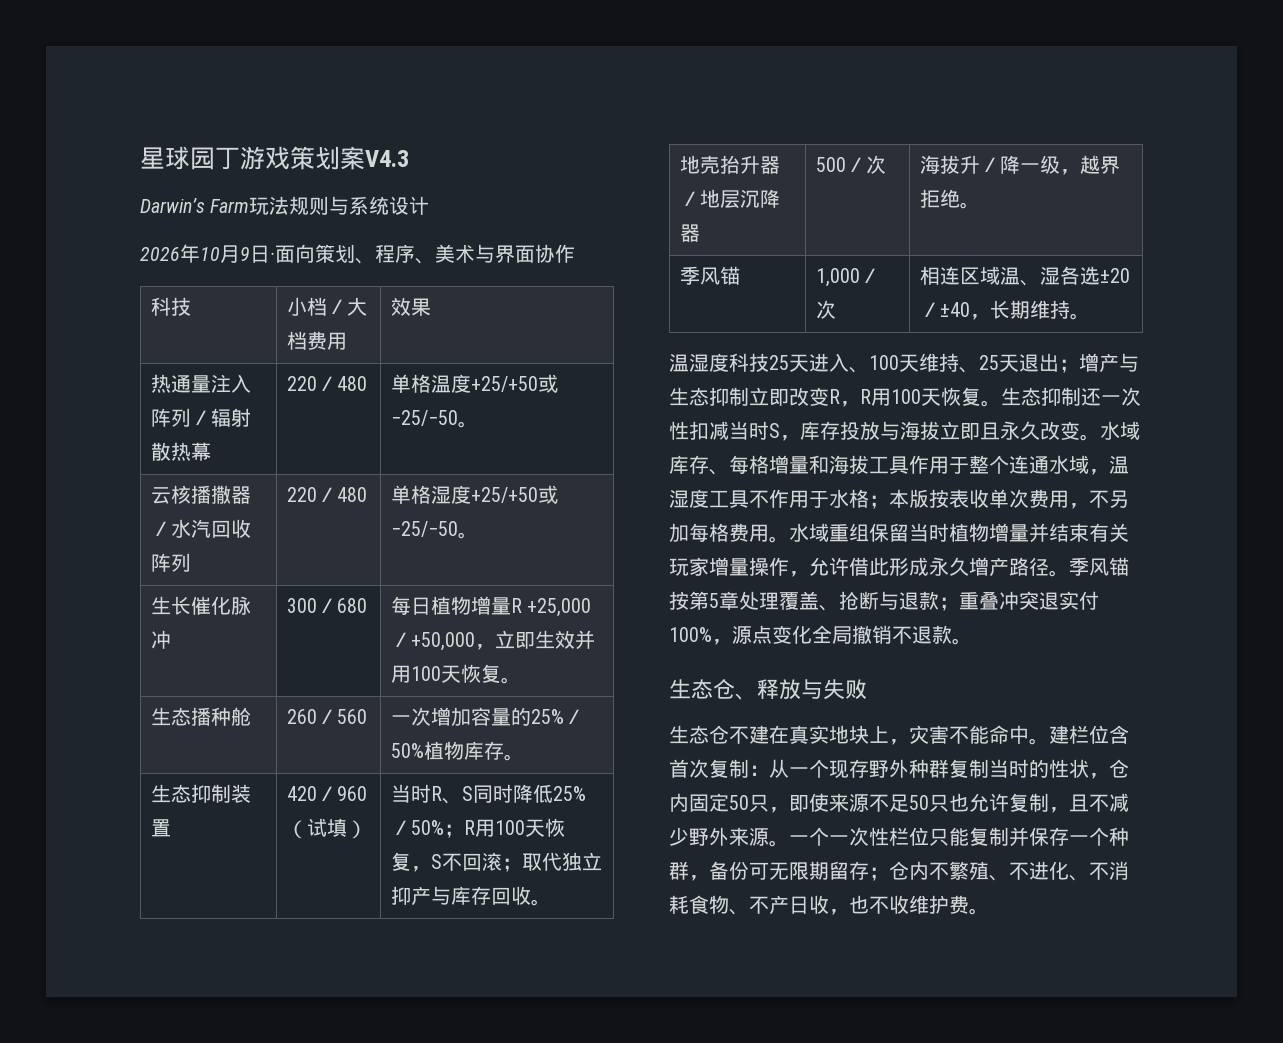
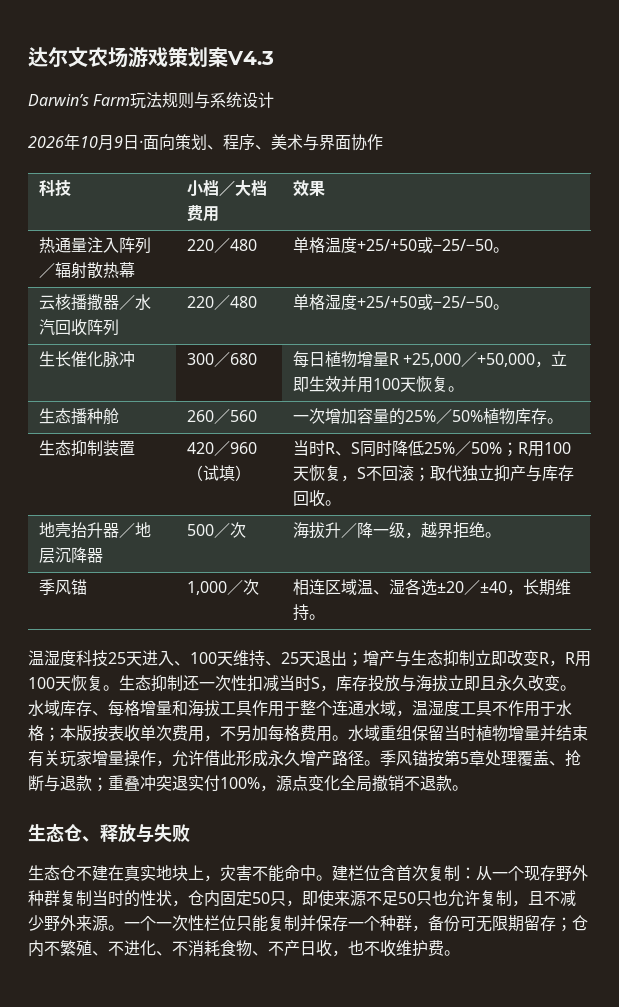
- 星球园丁游戏策划案V4.3
+ 达尔文农场游戏策划案V4.3

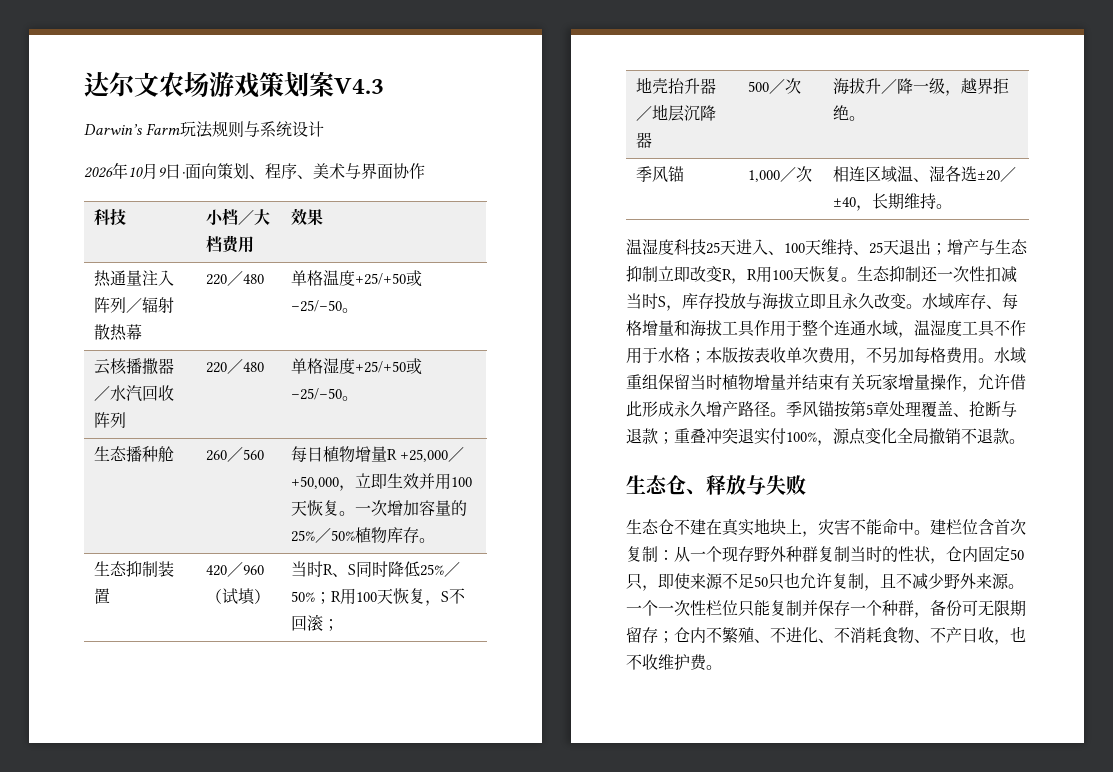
- 生长催化脉冲 | 300／680 | 每日植物增量R +25,000／+50,000，立即生效并用100天恢复。
- 生态播种舱 | 260／560 | 一次增加容量的25%／50%植物库存。
+ 生态播种舱 | 260／560 | 每日植物增量R +25,000／+50,000，立即生效并用100天恢复。一次增加容量的25%／50%植物库存。
- 生态抑制装置 | 420／960（试填） | 当时R、S同时降低25%／50%；R用100天恢复，S不回滚；取代独立抑产与库存回收。
+ 生态抑制装置 | 420／960（试填） | 当时R、S同时降低25%／50%；R用100天恢复，S不回滚；

